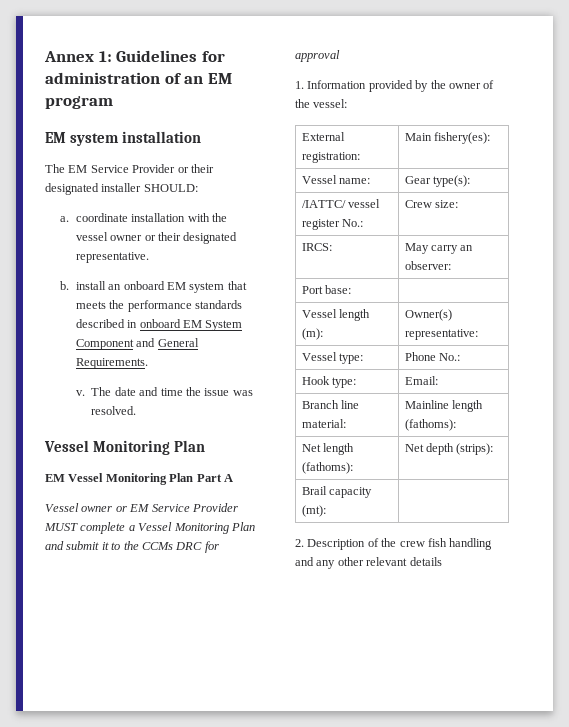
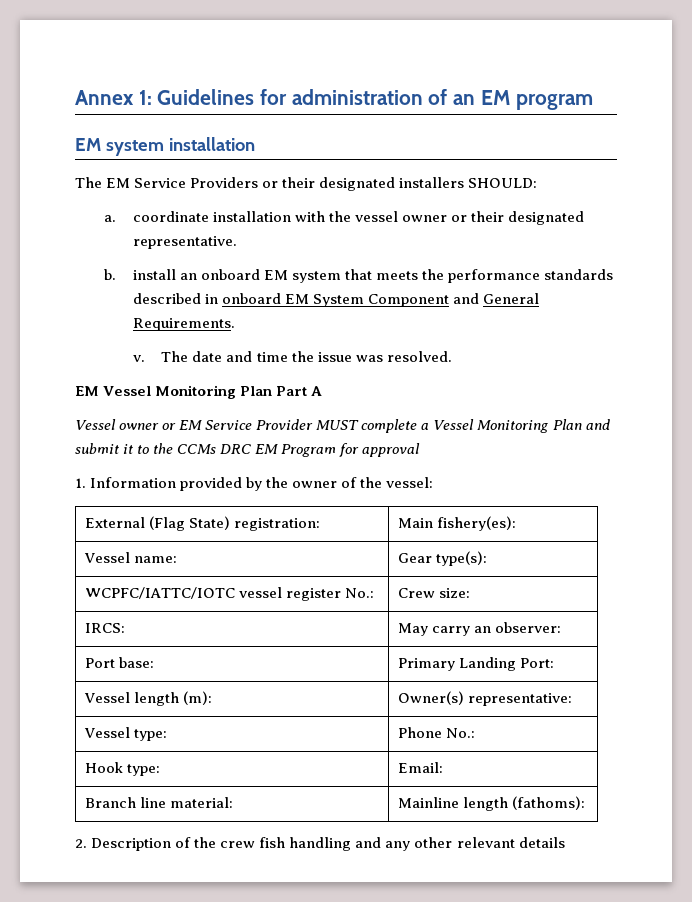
- The EM Service Provider or their designated installer SHOULD:
+ The EM Service Providers or their designated installers SHOULD:
  The date and time the issue was resolved.
- Vessel Monitoring Plan
- Vessel owner or EM Service Provider MUST complete a Vessel Monitoring Plan and submit it to the CCMs DRC for approval
+ Vessel owner or EM Service Provider MUST complete a Vessel Monitoring Plan and submit it to the CCMs DRC EM Program for approval
- External registration: | Main fishery(es):
+ External (Flag State) registration: | Main fishery(es):
- /IATTC/ vessel register No.: | Crew size:
+ WCPFC/IATTC/IOTC vessel register No.: | Crew size:
- Port base: |
+ Port base: | Primary Landing Port:
- Net length (fathoms): | Net depth (strips):
- Brail capacity (mt): |

